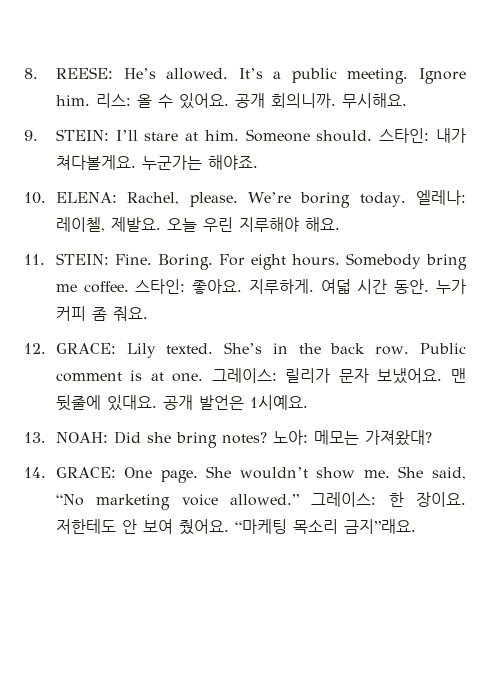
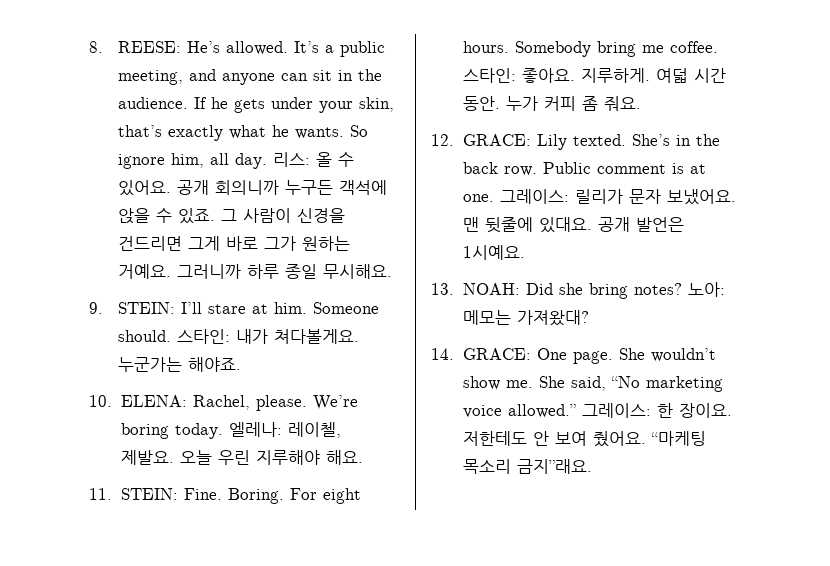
- It’s a public meeting. Ignore him.
+ It’s a public meeting, and anyone can sit in the audience. If he gets under your skin, that’s exactly what he wants. So ignore him, all day.
- 공개 회의니까. 무시해요.
+ 공개 회의니까 누구든 객석에 앉을 수 있죠. 그 사람이 신경을 건드리면 그게 바로 그가 원하는 거예요. 그러니까 하루 종일 무시해요.

